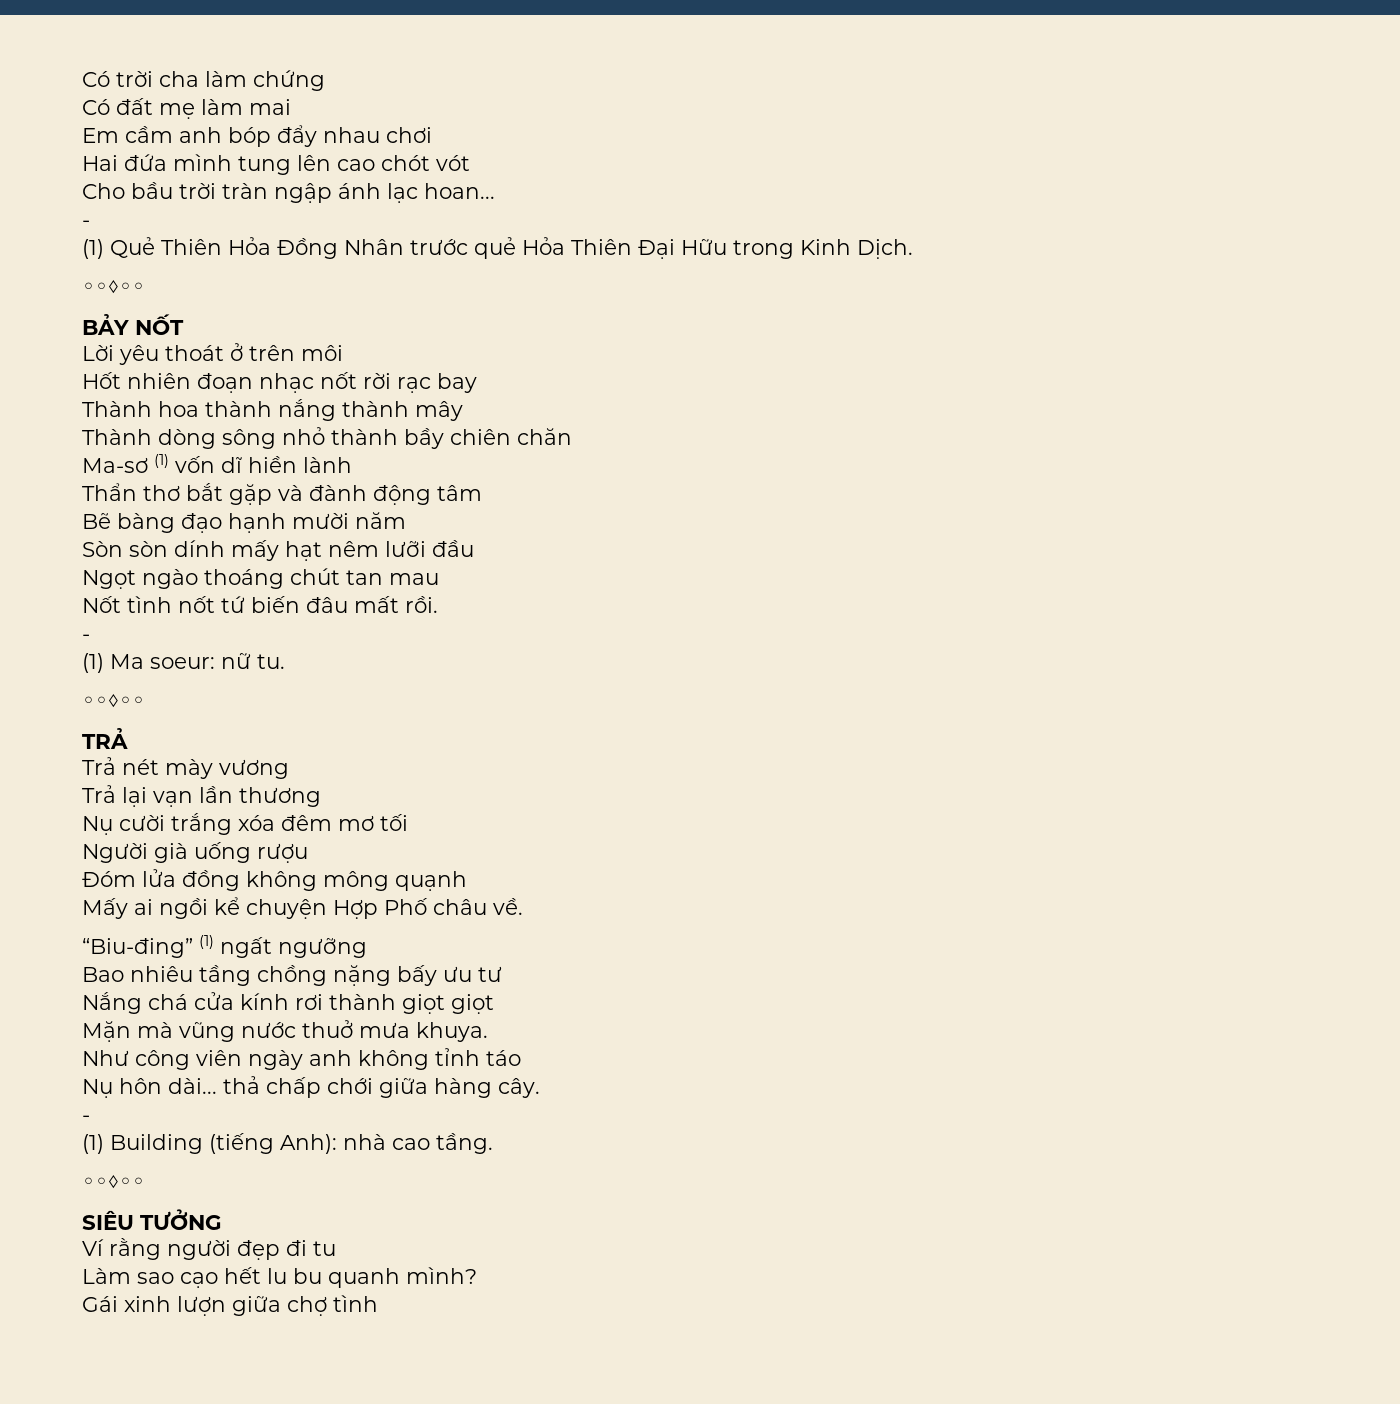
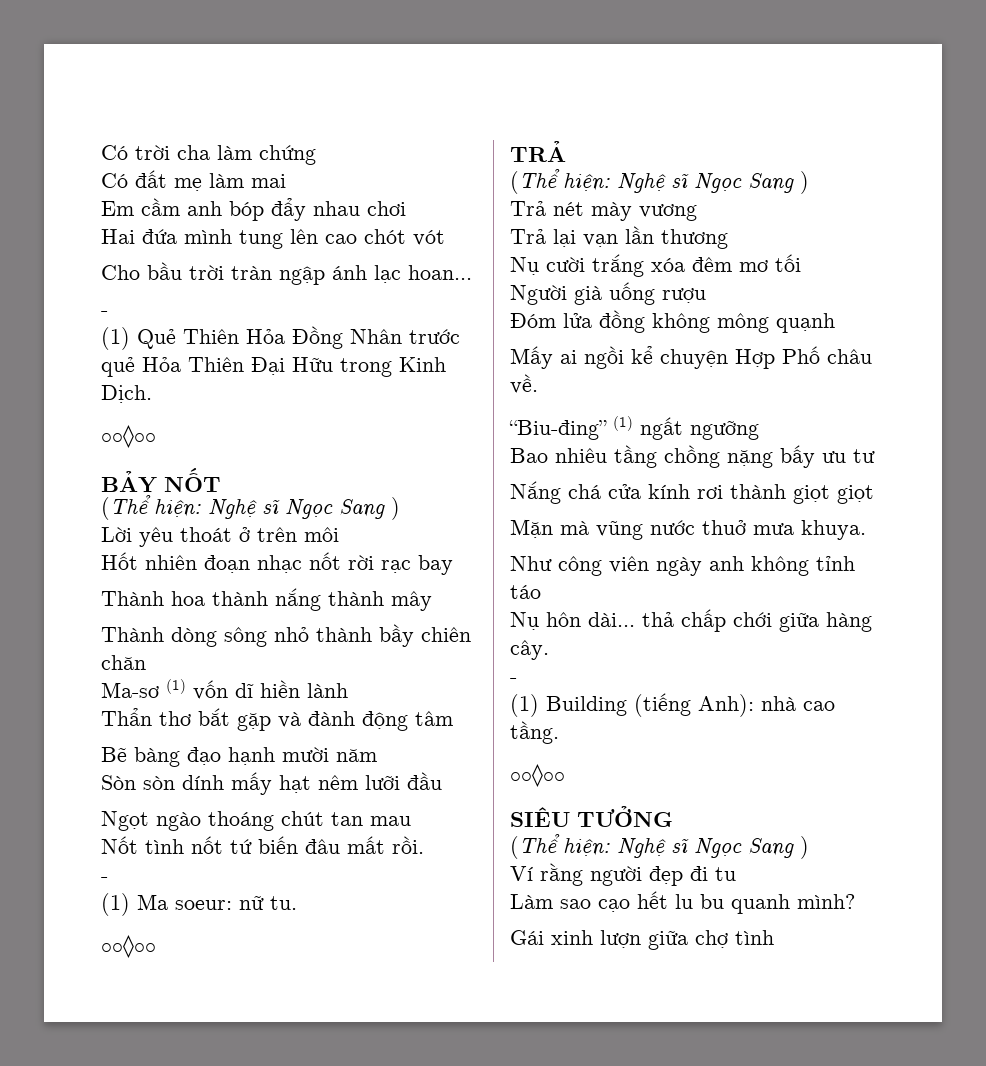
  BẢY NỐT
+ (Thể hiện: Nghệ sĩ Ngọc Sang )
  TRẢ
+ (Thể hiện: Nghệ sĩ Ngọc Sang )
  SIÊU TƯỞNG
+ (Thể hiện: Nghệ sĩ Ngọc Sang )

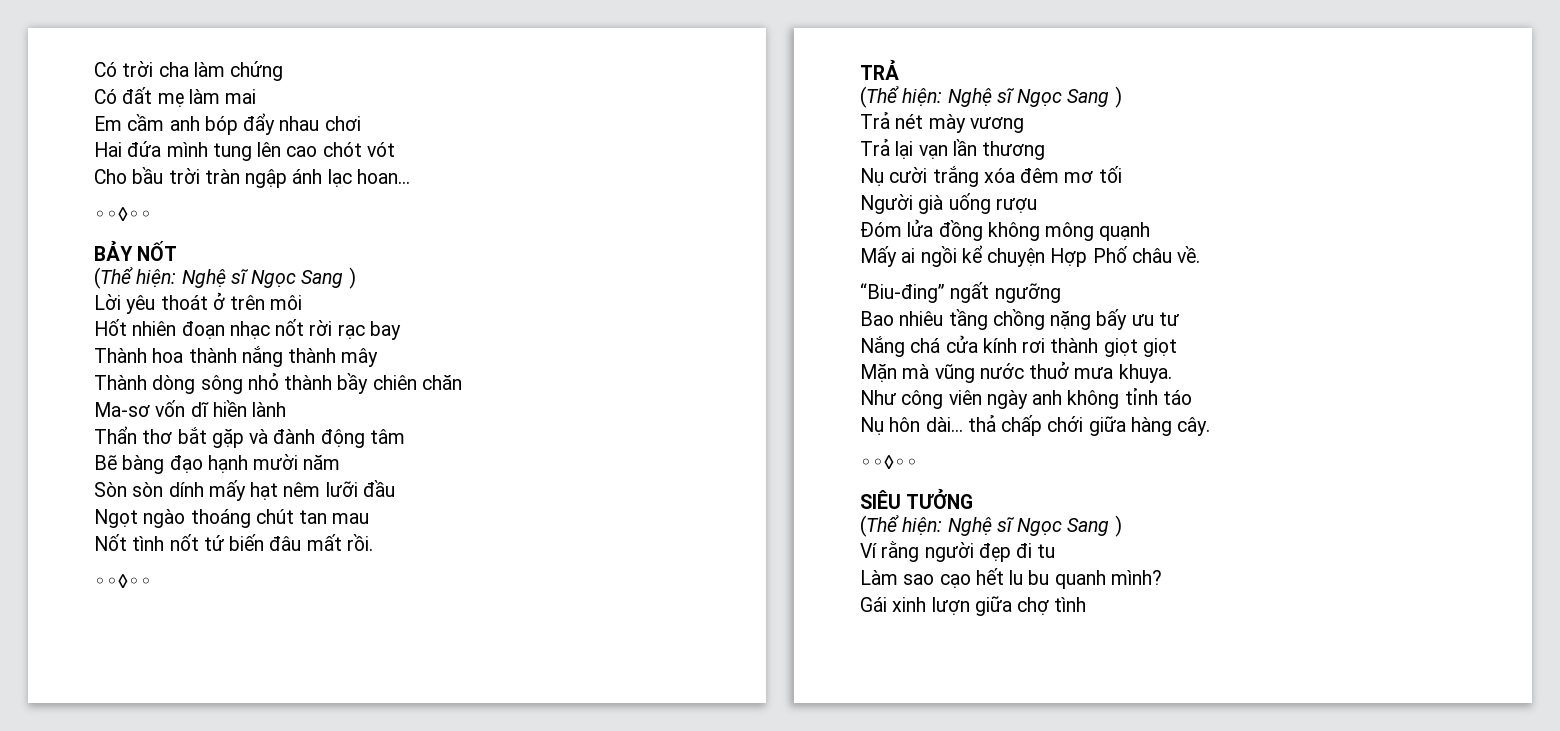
  Cho bầu trời tràn ngập ánh lạc hoan...
- -
- (1) Quẻ Thiên Hỏa Đồng Nhân trước quẻ Hỏa Thiên Đại Hữu trong Kinh Dịch.
- Ma-sơ (1) vốn dĩ hiền lành
+ Ma-sơ vốn dĩ hiền lành
  Nốt tình nốt tứ biến đâu mất rồi.
- -
- (1) Ma soeur: nữ tu.
- “Biu-đing” (1) ngất ngưỡng
+ “Biu-đing” ngất ngưỡng
  Nụ hôn dài... thả chấp chới giữa hàng cây.
- -
- (1) Building (tiếng Anh): nhà cao tầng.

